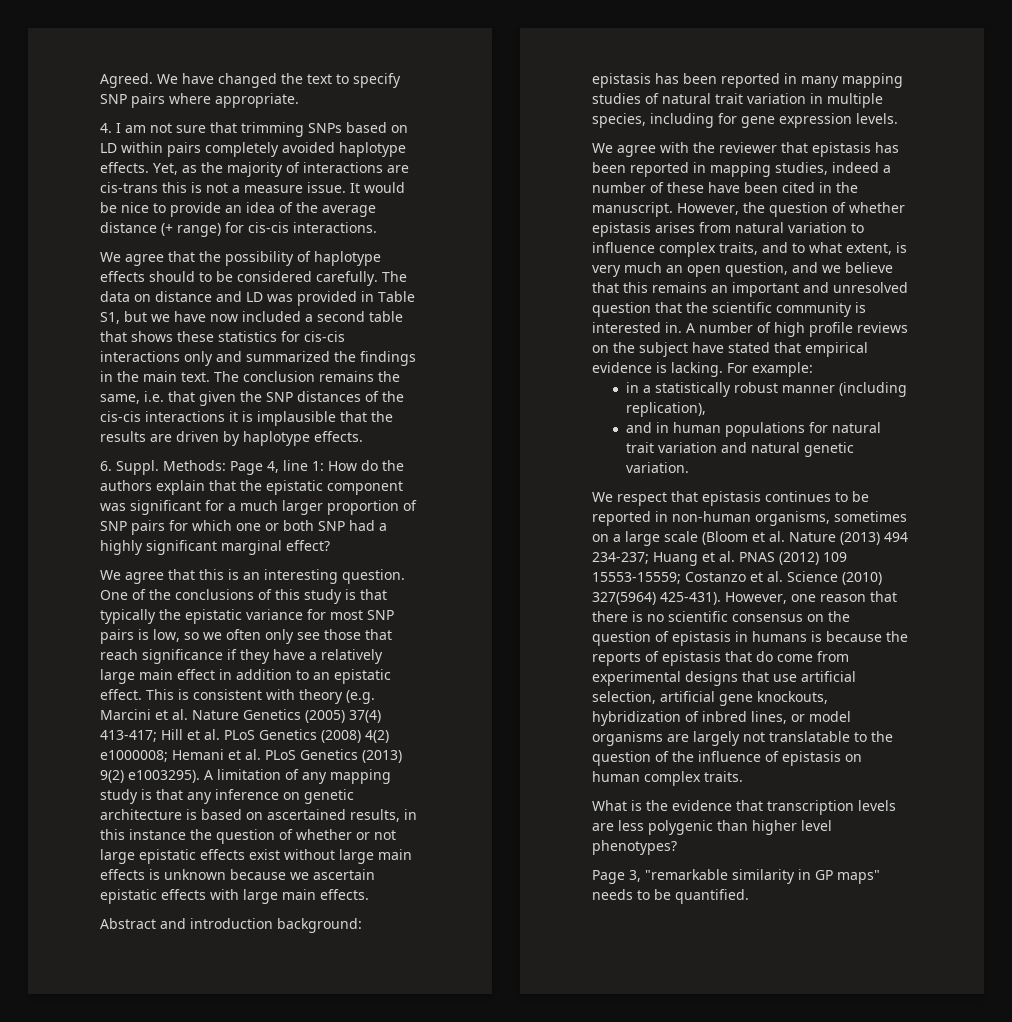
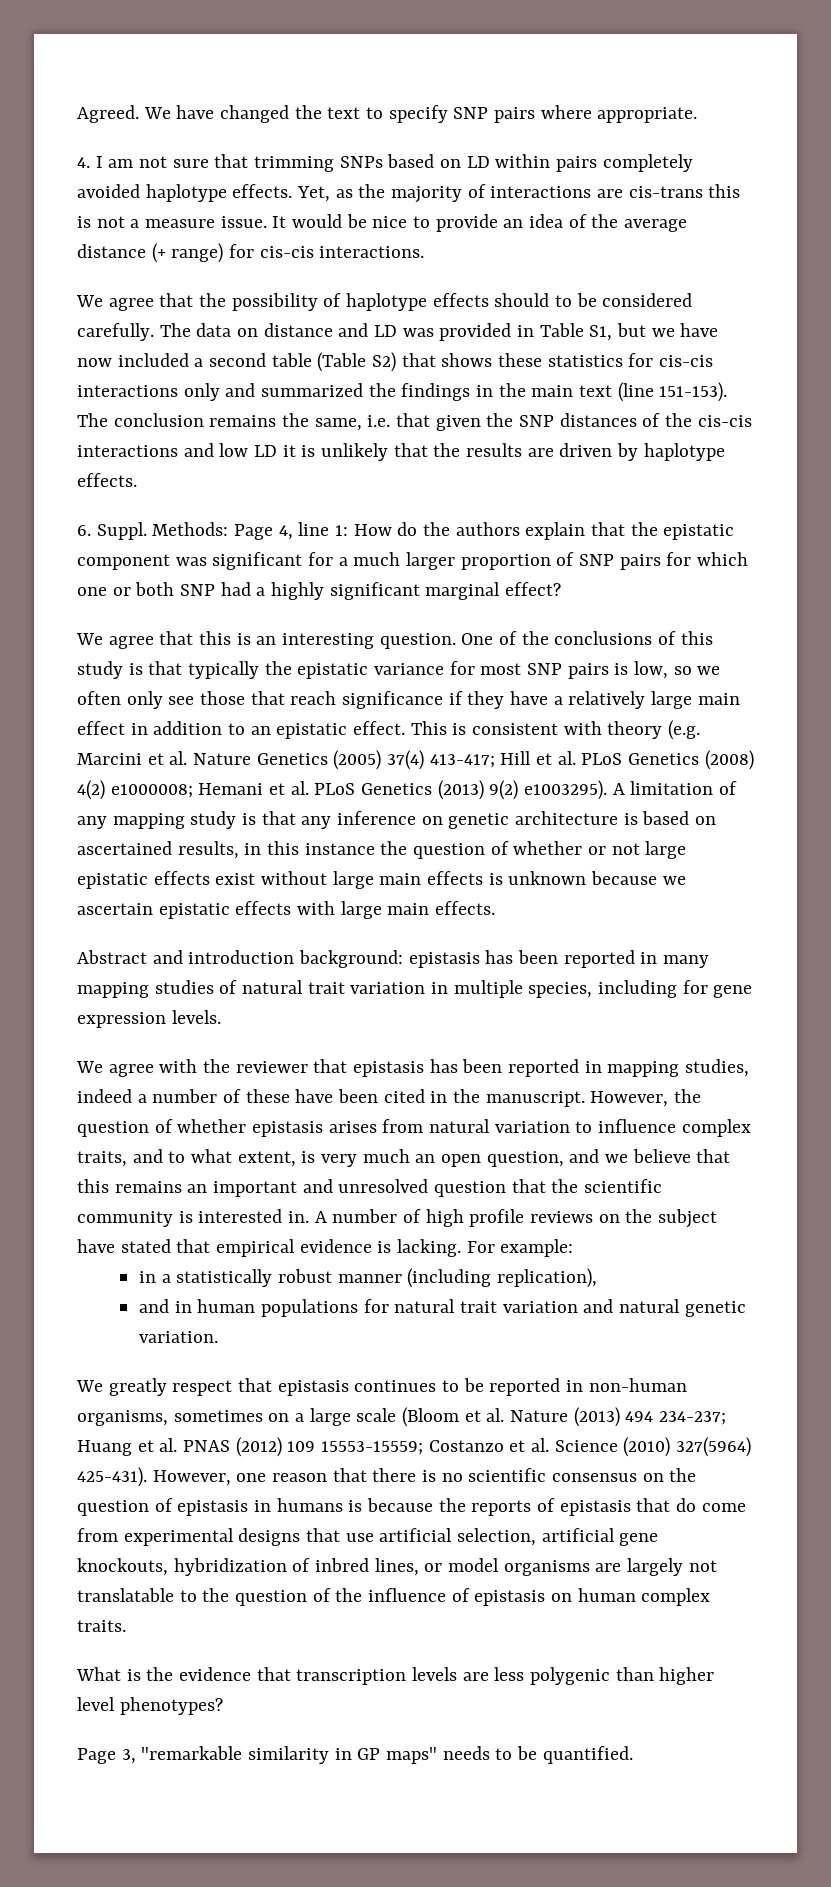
- The data on distance and LD was provided in Table S1, but we have now included a second table that shows these statistics for cis-cis interactions only and summarized the findings in the main text.
+ The data on distance and LD was provided in Table S1, but we have now included a second table (Table S2) that shows these statistics for cis-cis interactions only and summarized the findings in the main text (line 151-153).
- The conclusion remains the same, i.e. that given the SNP distances of the cis-cis interactions it is implausible that the results are driven by haplotype effects.
+ The conclusion remains the same, i.e. that given the SNP distances of the cis-cis interactions and low LD it is unlikely that the results are driven by haplotype effects.
- We respect that epistasis continues to be reported in non-human organisms, sometimes on a large scale (Bloom et al. Nature (2013) 494 234-237; Huang et al. PNAS (2012) 109 15553-15559; Costanzo et al. Science (2010) 327(5964) 425-431).
+ We greatly respect that epistasis continues to be reported in non-human organisms, sometimes on a large scale (Bloom et al. Nature (2013) 494 234-237; Huang et al. PNAS (2012) 109 15553-15559; Costanzo et al. Science (2010) 327(5964) 425-431).

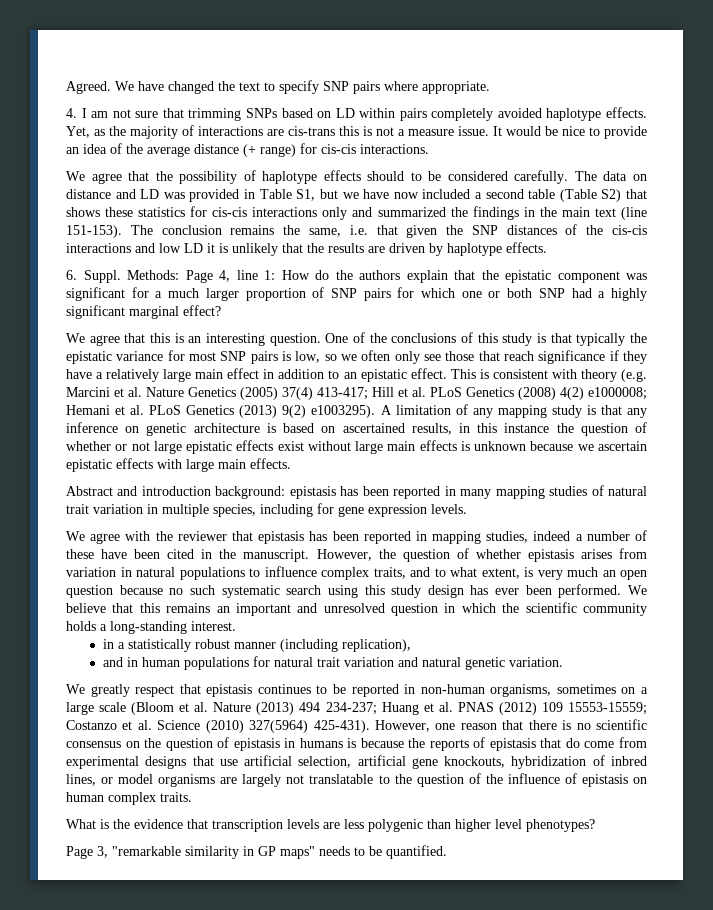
- However, the question of whether epistasis arises from natural variation to influence complex traits, and to what extent, is very much an open question, and we believe that this remains an important and unresolved question that the scientific community is interested in. A number of high profile reviews on the subject have stated that empirical evidence is lacking. For example:
+ However, the question of whether epistasis arises from variation in natural populations to influence complex traits, and to what extent, is very much an open question because no such systematic search using this study design has ever been performed. We believe that this remains an important and unresolved question in which the scientific community holds a long-standing interest.

